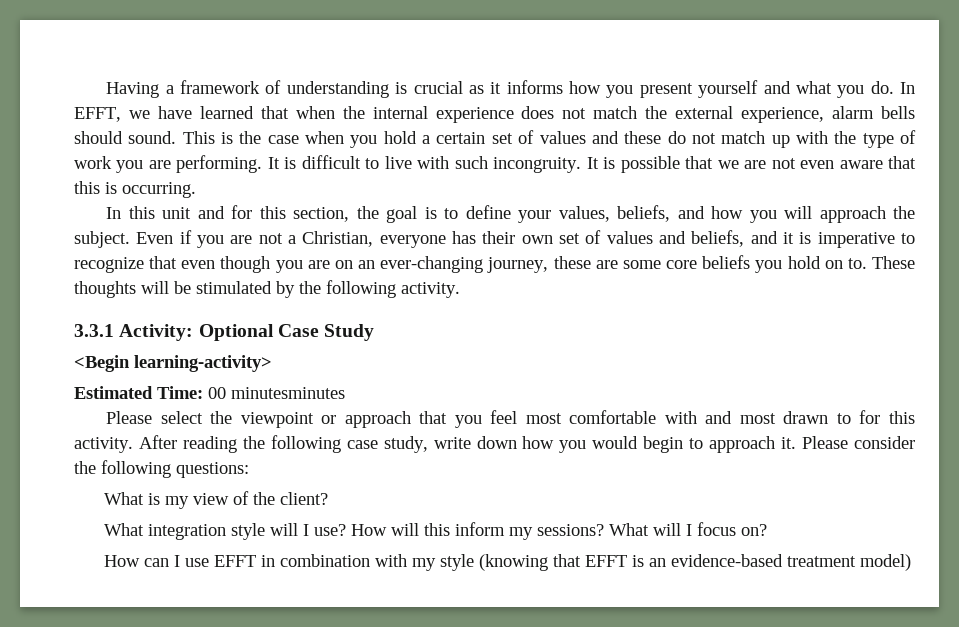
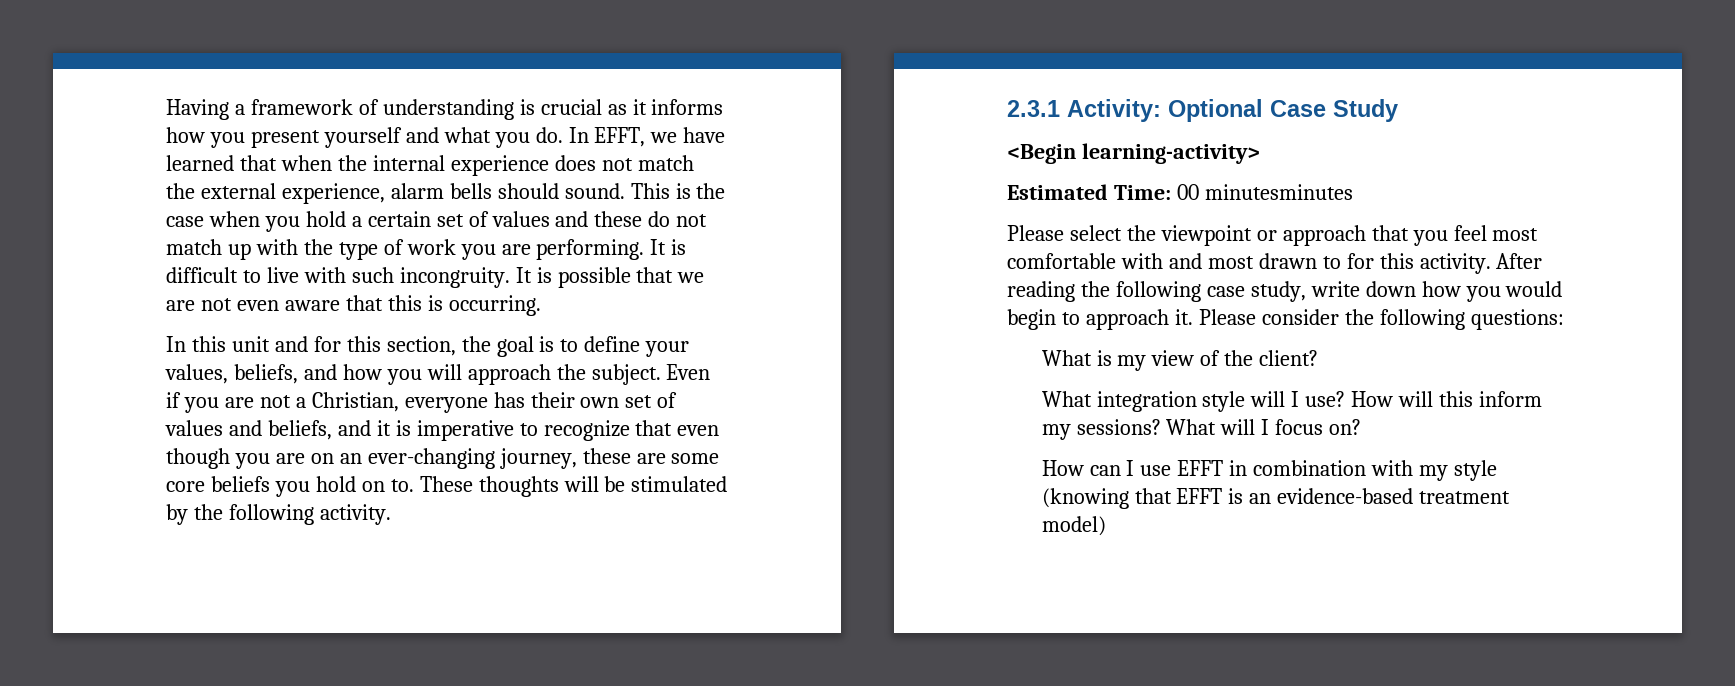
- 3.3.1 Activity: Optional Case Study
+ 2.3.1 Activity: Optional Case Study

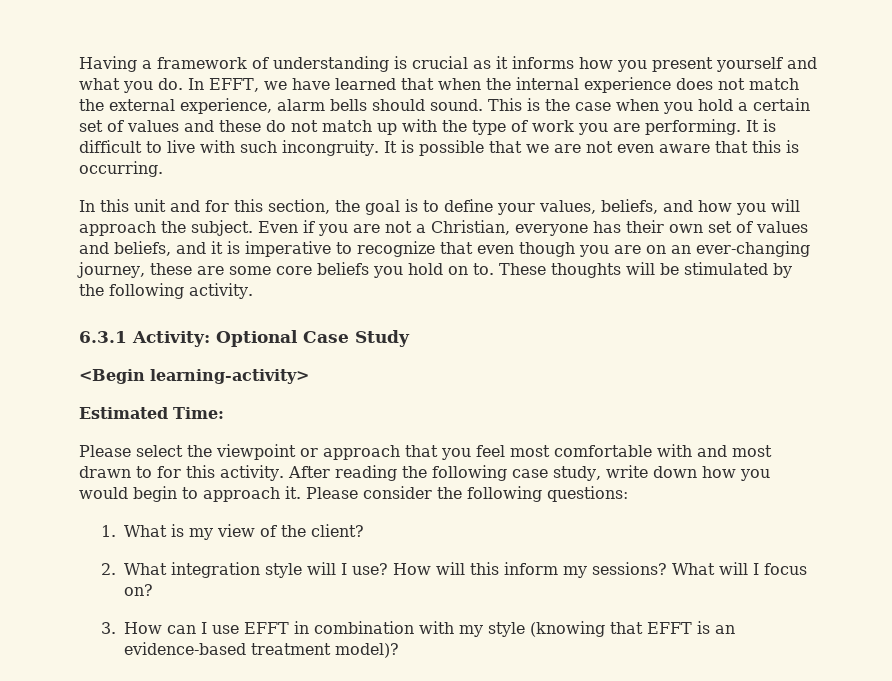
- 2.3.1 Activity: Optional Case Study
+ 6.3.1 Activity: Optional Case Study
- Estimated Time: 00 minutesminutes
+ Estimated Time:
- What is my view of the client?
+ 1. What is my view of the client?
- What integration style will I use?
+ 2. What integration style will I use?
- How can I use EFFT in combination with my style (knowing that EFFT is an evidence-based treatment model)
+ 3. How can I use EFFT in combination with my style (knowing that EFFT is an evidence-based treatment model)?

